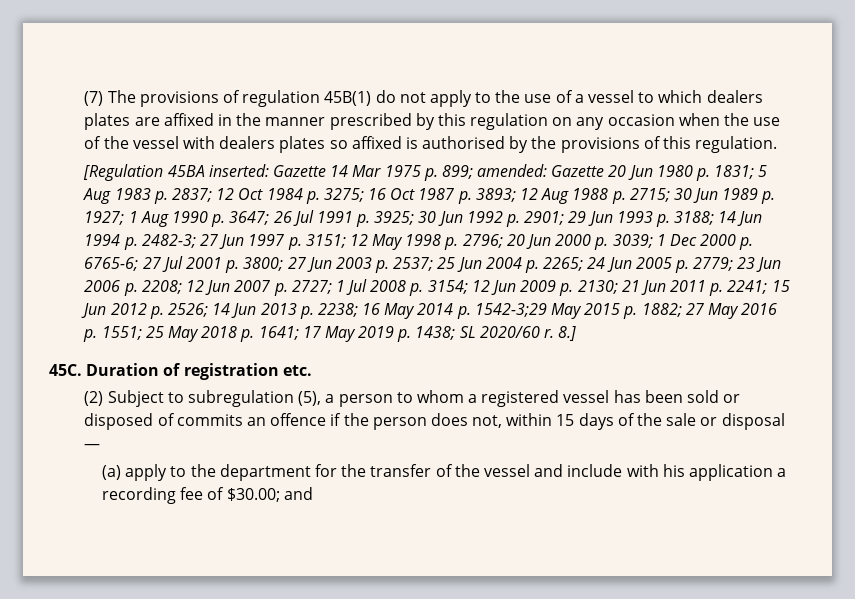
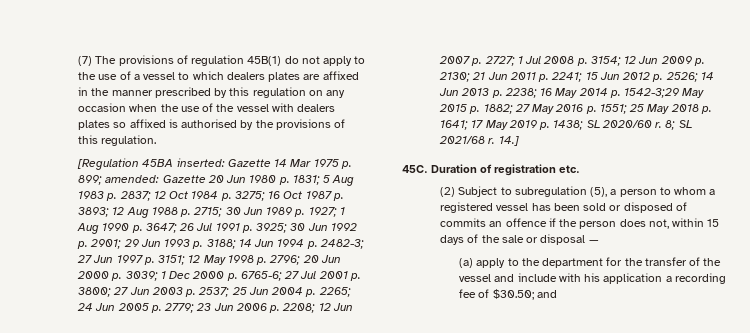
- 8.]
+ 8; SL 2021/68 r. 14.]
- (a) apply to the department for the transfer of the vessel and include with his application a recording fee of $30.00; and
+ (a) apply to the department for the transfer of the vessel and include with his application a recording fee of $30.50; and

